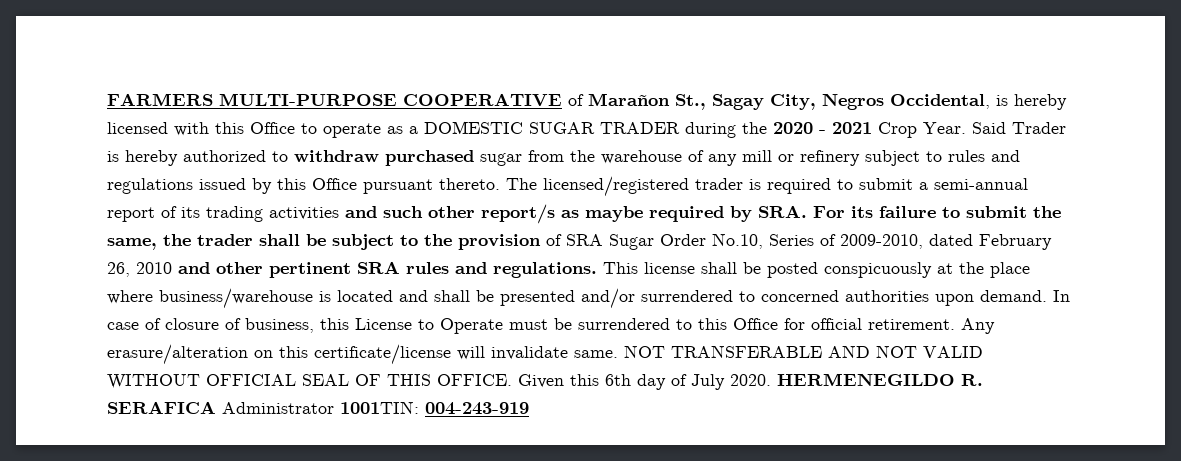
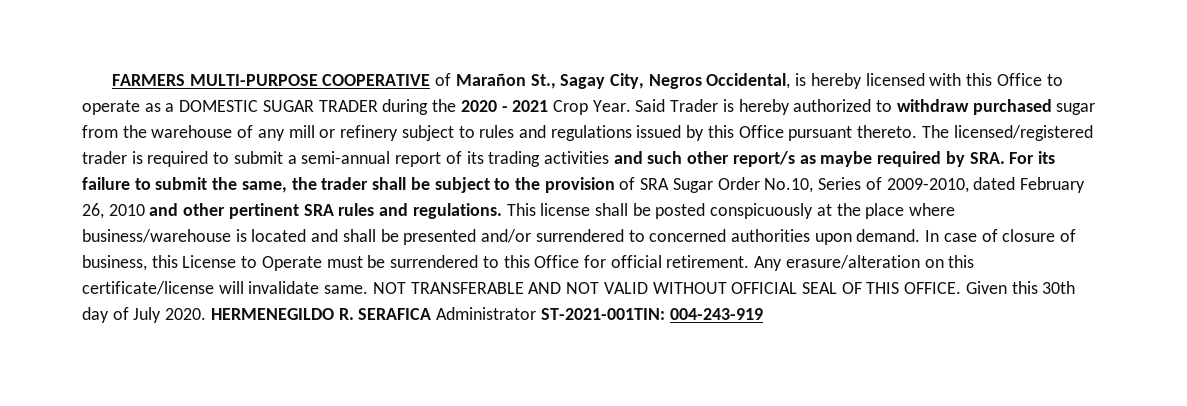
- Given this 6th day of July 2020.
+ Given this 30th day of July 2020.
- HERMENEGILDO R. SERAFICA Administrator 1001TIN: 004-243-919
+ HERMENEGILDO R. SERAFICA Administrator ST-2021-001TIN: 004-243-919

